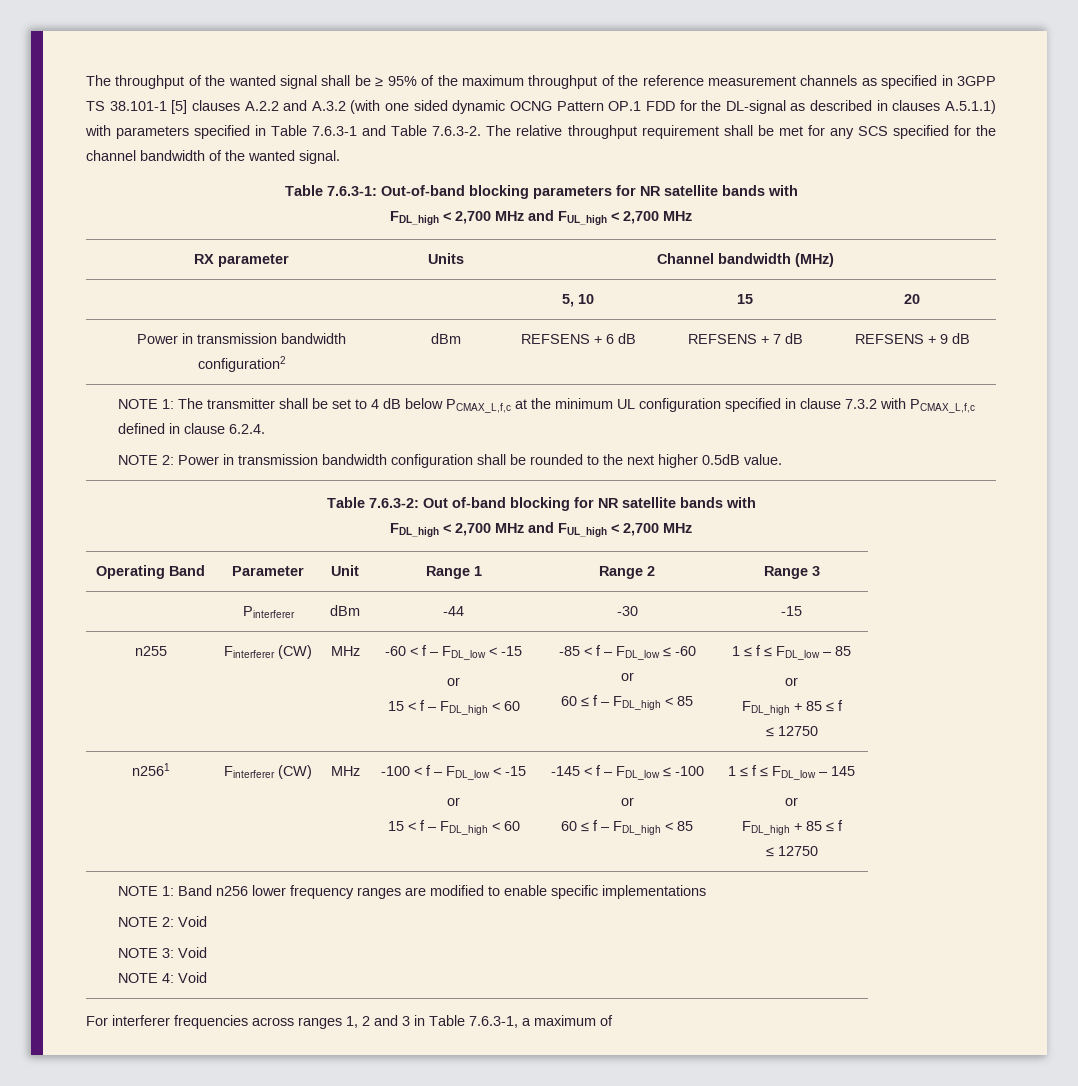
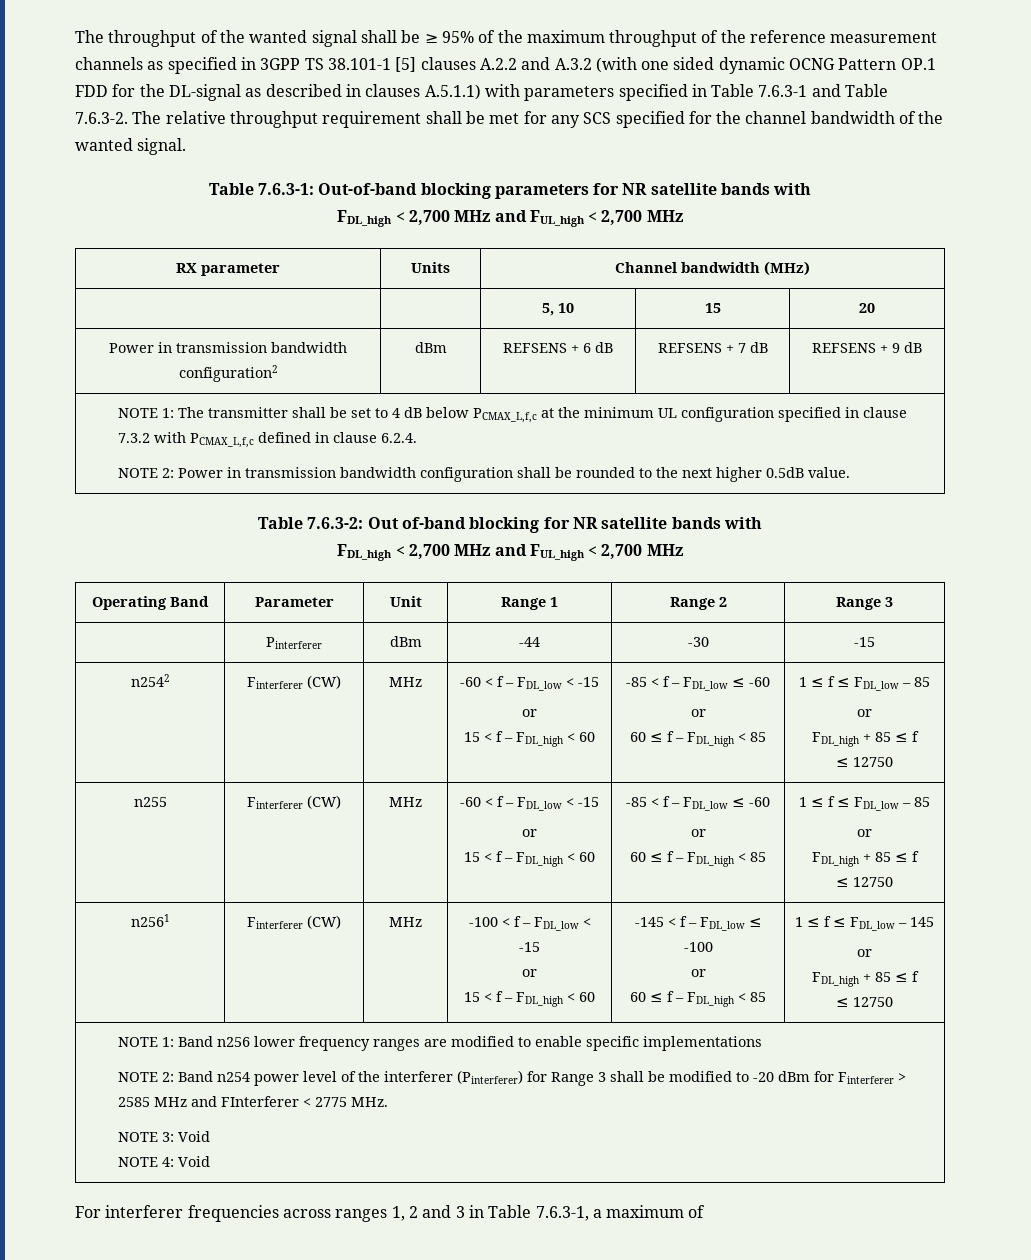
+ n2542 | Finterferer (CW) | MHz | -60 < f – FDL_low < -15
+ or
+ 15 < f – FDL_high < 60 | -85 < f – FDL_low ≤ -60
+ or
+ 60 ≤ f – FDL_high < 85 | 1 ≤ f ≤ FDL_low – 85
+ or
+ FDL_high + 85 ≤ f
+ ≤ 12750
- NOTE 2: Void
+ NOTE 2: Band n254 power level of the interferer (Pinterferer) for Range 3 shall be modified to -20 dBm for Finterferer > 2585 MHz and FInterferer < 2775 MHz.

